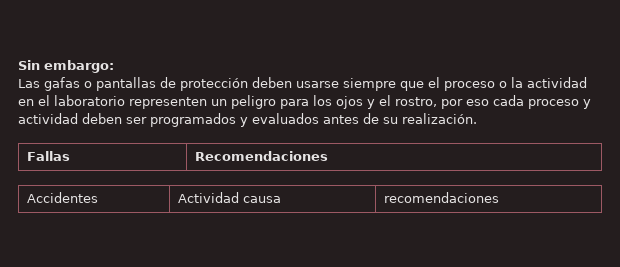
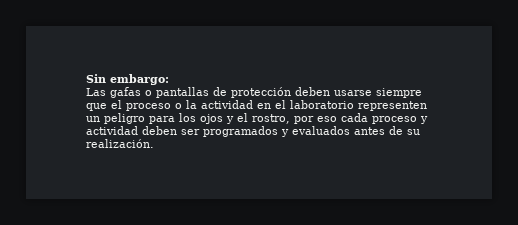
- Fallas | Recomendaciones
- Accidentes | Actividad causa | recomendaciones

